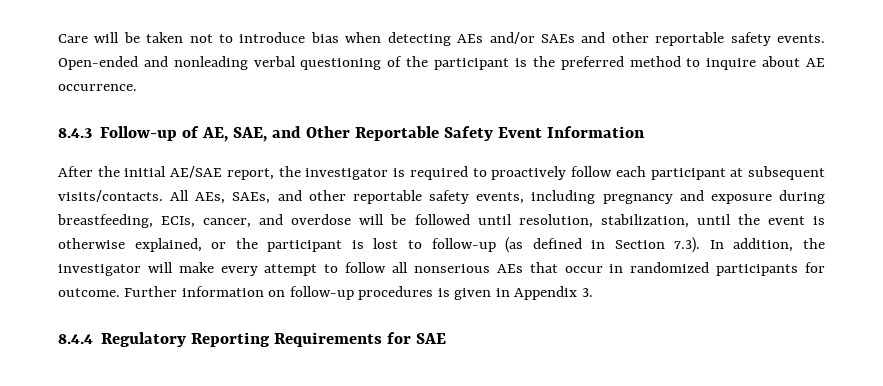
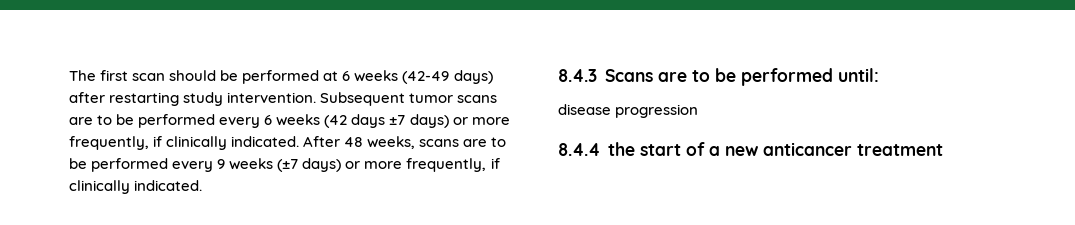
- Care will be taken not to introduce bias when detecting AEs and/or SAEs and other reportable safety events. Open-ended and nonleading verbal questioning of the participant is the preferred method to inquire about AE occurrence.
- 8.4.3 Follow-up of AE, SAE, and Other Reportable Safety Event Information
- After the initial AE/SAE report, the investigator is required to proactively follow each participant at subsequent visits/contacts. All AEs, SAEs, and other reportable safety events, including pregnancy and exposure during breastfeeding, ECIs, cancer, and overdose will be followed until resolution, stabilization, until the event is otherwise explained, or the participant is lost to follow-up (as defined in Section 7.3). In addition, the investigator will make every attempt to follow all nonserious AEs that occur in randomized participants for outcome. Further information on follow-up procedures is given in Appendix 3.
- 8.4.4 Regulatory Reporting Requirements for SAE
+ The first scan should be performed at 6 weeks (42-49 days) after restarting study intervention. Subsequent tumor scans are to be performed every 6 weeks (42 days ±7 days) or more frequently, if clinically indicated. After 48 weeks, scans are to be performed every 9 weeks (±7 days) or more frequently, if clinically indicated.
+ 8.4.3 Scans are to be performed until:
+ disease progression
+ 8.4.4 the start of a new anticancer treatment

